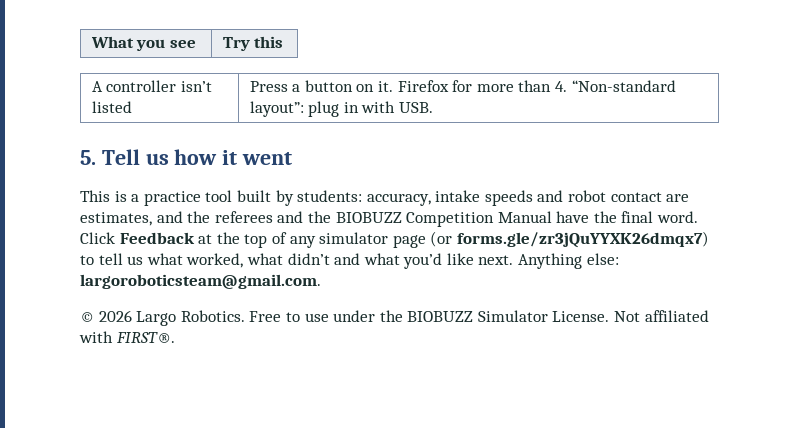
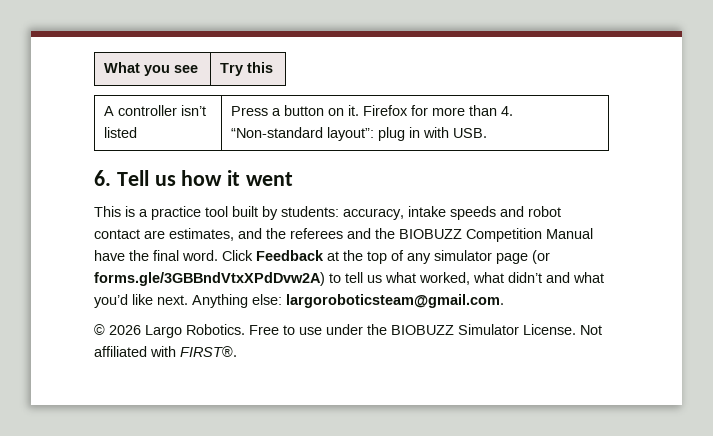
- 5. Tell us how it went
+ 6. Tell us how it went
- Click Feedback at the top of any simulator page (or forms.gle/zr3jQuYYXK26dmqx7) to tell us what worked, what didn’t and what you’d like next.
+ Click Feedback at the top of any simulator page (or forms.gle/3GBBndVtxXPdDvw2A) to tell us what worked, what didn’t and what you’d like next.

